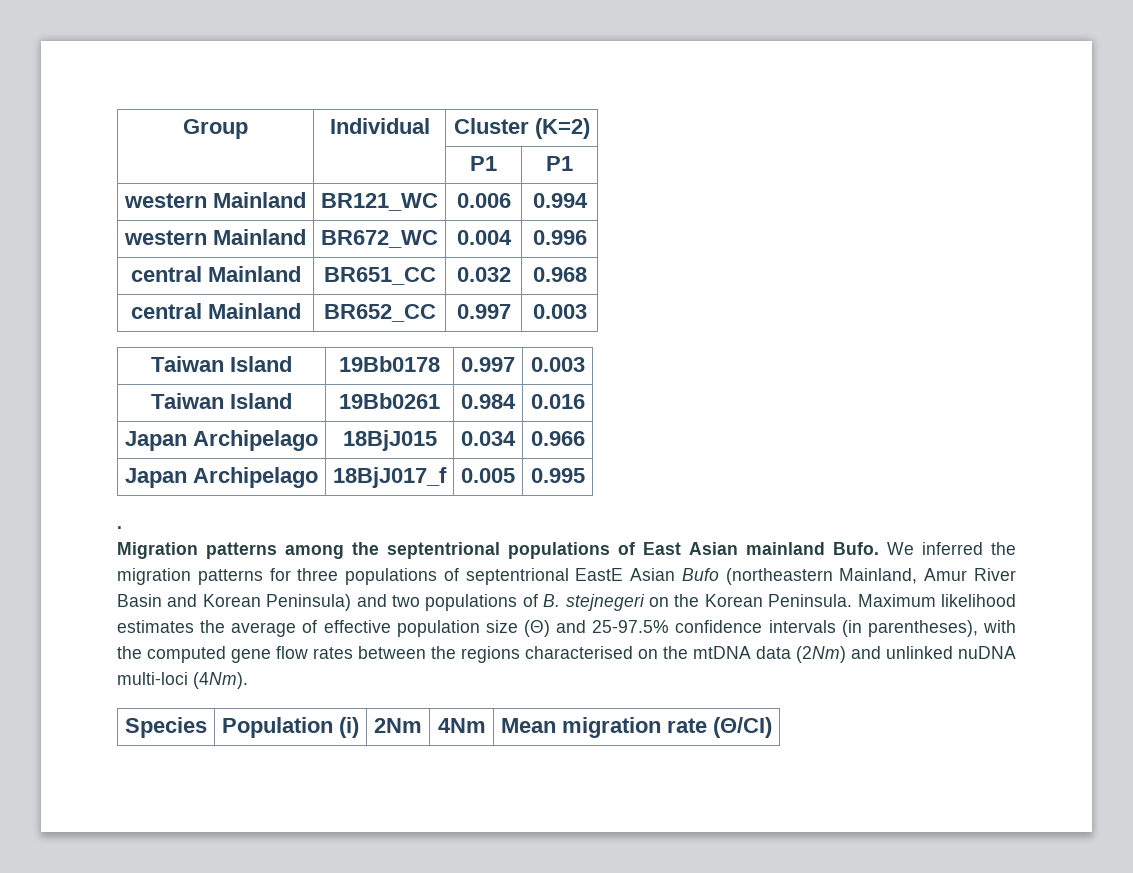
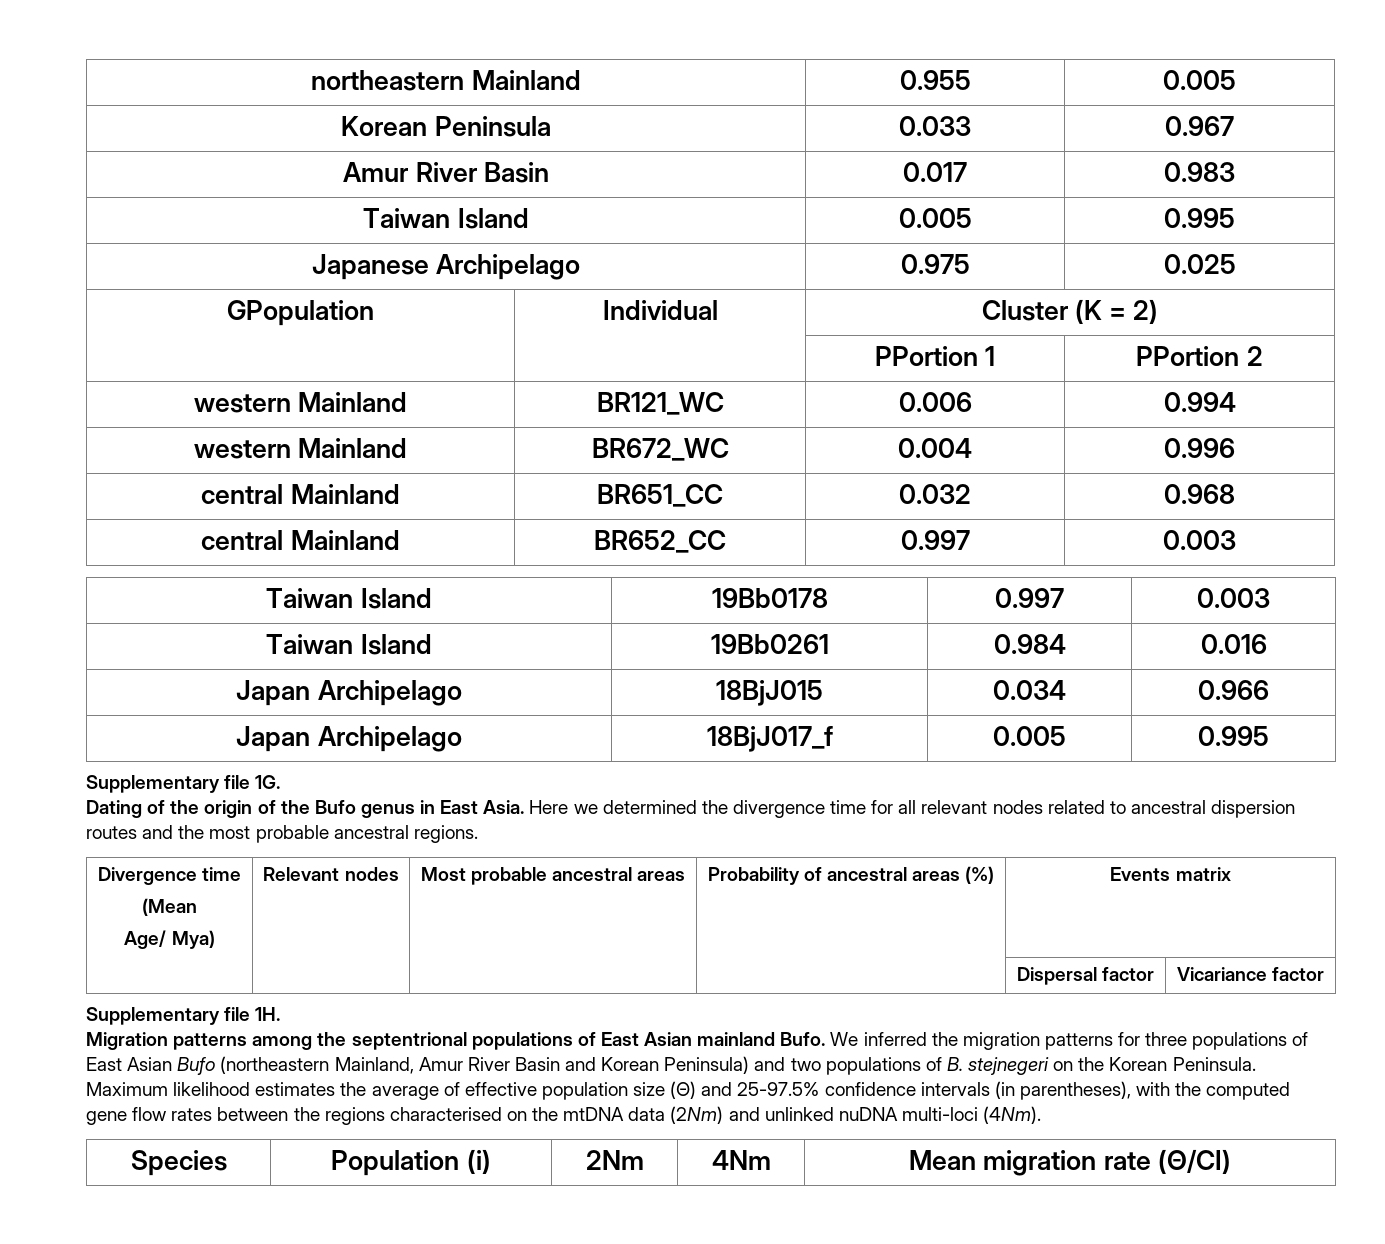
- Group | Individual | Cluster (K=2)
- | | P1 | P1
+ northeastern Mainland | 0.955 | 0.005
+ Korean Peninsula | 0.033 | 0.967
+ Amur River Basin | 0.017 | 0.983
+ Taiwan Island | 0.005 | 0.995
+ Japanese Archipelago | 0.975 | 0.025
+ GPopulation | Individual | Cluster (K = 2)
+ | | PPortion 1 | PPortion 2
- .
+ Supplementary file 1G.
+ Dating of the origin of the Bufo genus in East Asia. Here we determined the divergence time for all relevant nodes related to ancestral dispersion routes and the most probable ancestral regions.
+ Divergence time
+ (Mean
+ Age/ Mya) | Relevant nodes | Most probable ancestral areas | Probability of ancestral areas (%) | Events matrix
+ | | | | Dispersal factor | Vicariance factor
+ Supplementary file 1H.
- We inferred the migration patterns for three populations of septentrional EastE Asian Bufo (northeastern Mainland, Amur River Basin and Korean Peninsula) and two populations of B. stejnegeri on the Korean Peninsula.
+ We inferred the migration patterns for three populations of East Asian Bufo (northeastern Mainland, Amur River Basin and Korean Peninsula) and two populations of B. stejnegeri on the Korean Peninsula.

